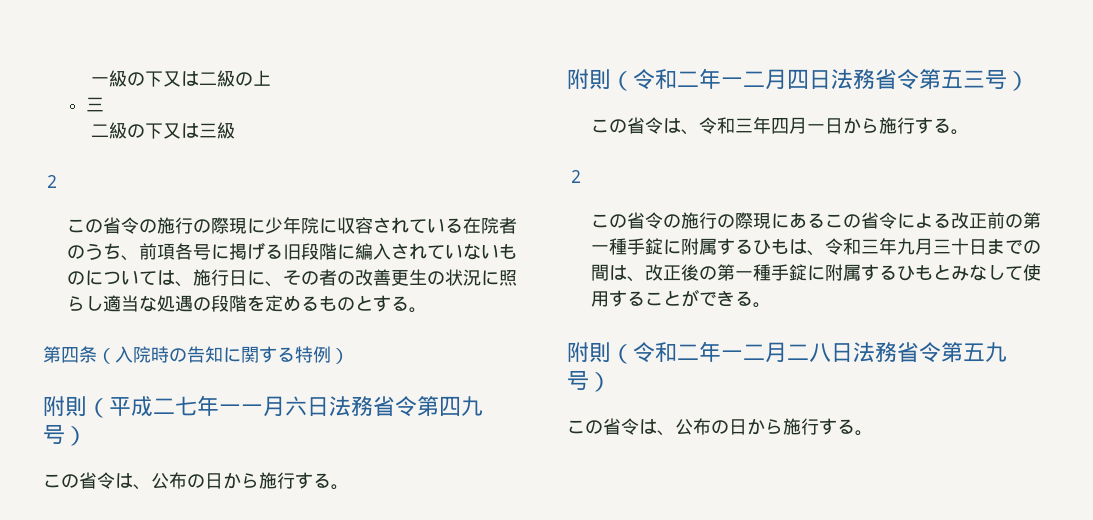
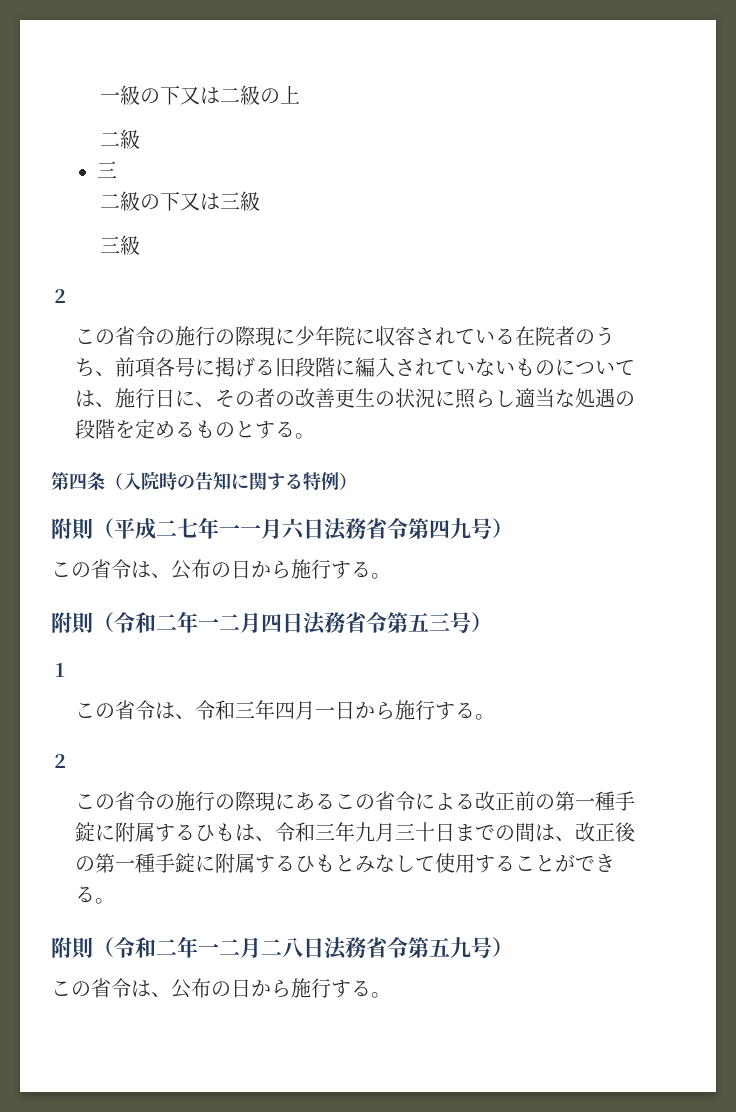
  一級の下又は二級の上
+ 二級
  二級の下又は三級
+ 三級
+ １

